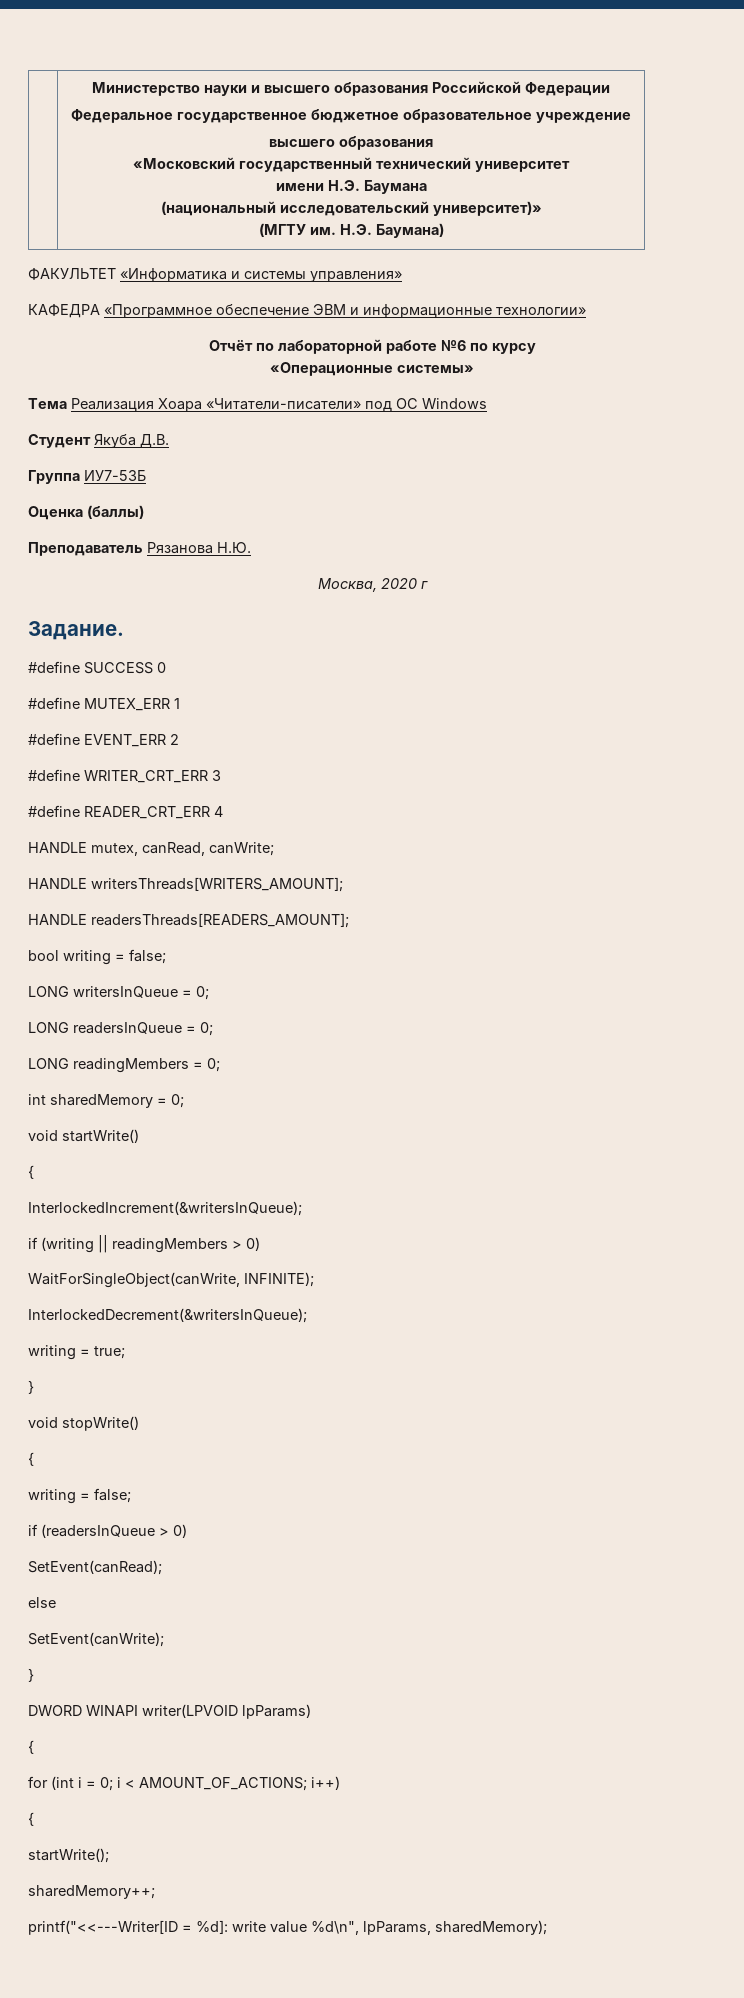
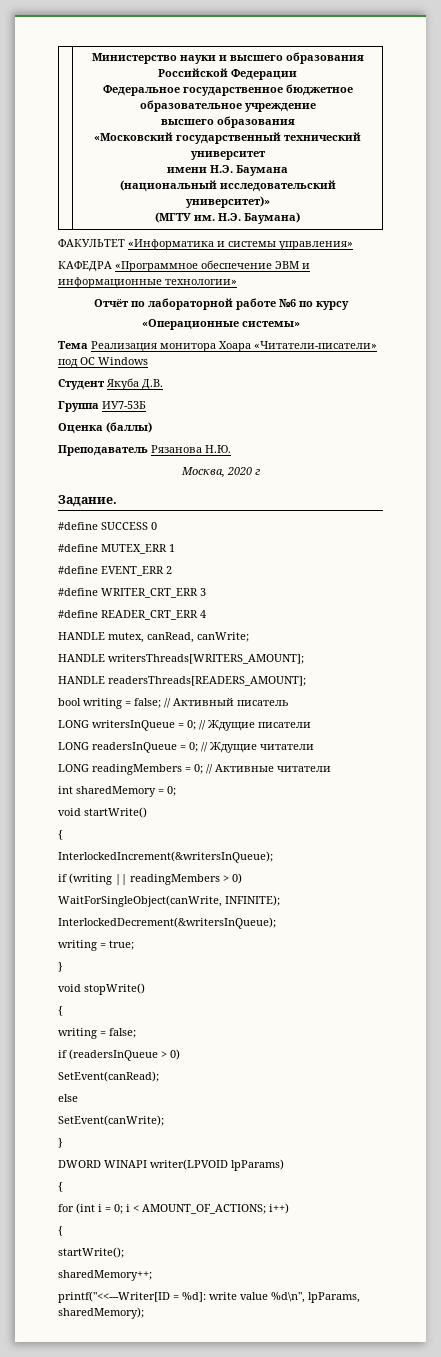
- Тема Реализация Хоара «Читатели-писатели» под ОС Windows
+ Тема Реализация монитора Хоара «Читатели-писатели» под ОС Windows
- bool writing = false;
+ bool writing = false; // Активный писатель
- LONG writersInQueue = 0;
+ LONG writersInQueue = 0; // Ждущие писатели
- LONG readersInQueue = 0;
+ LONG readersInQueue = 0; // Ждущие читатели
- LONG readingMembers = 0;
+ LONG readingMembers = 0; // Активные читатели

